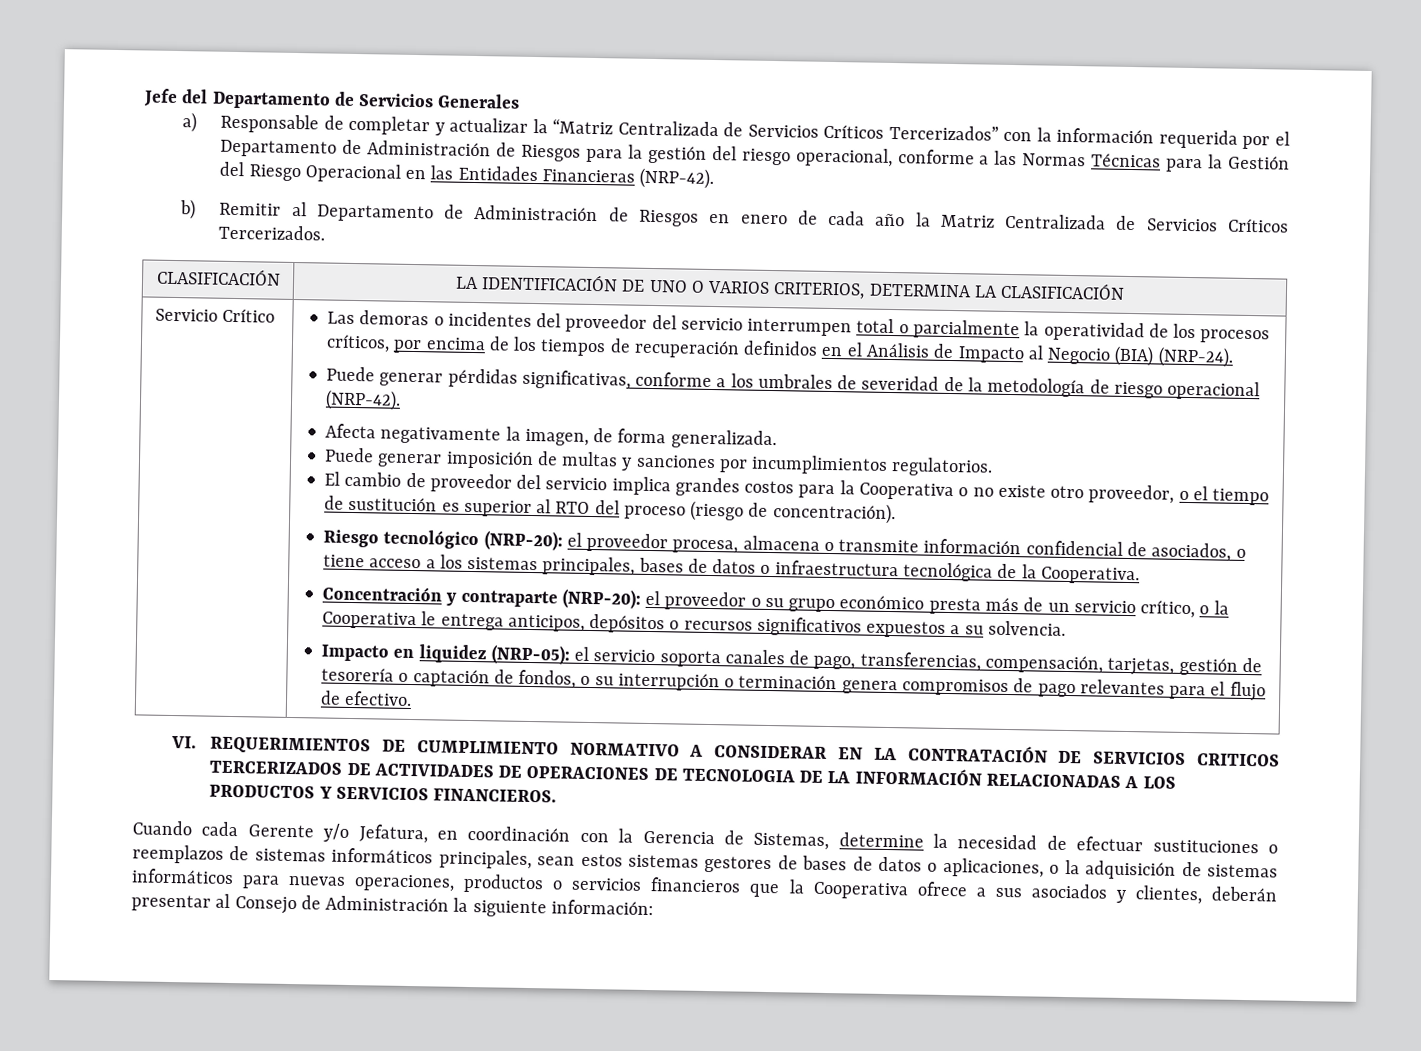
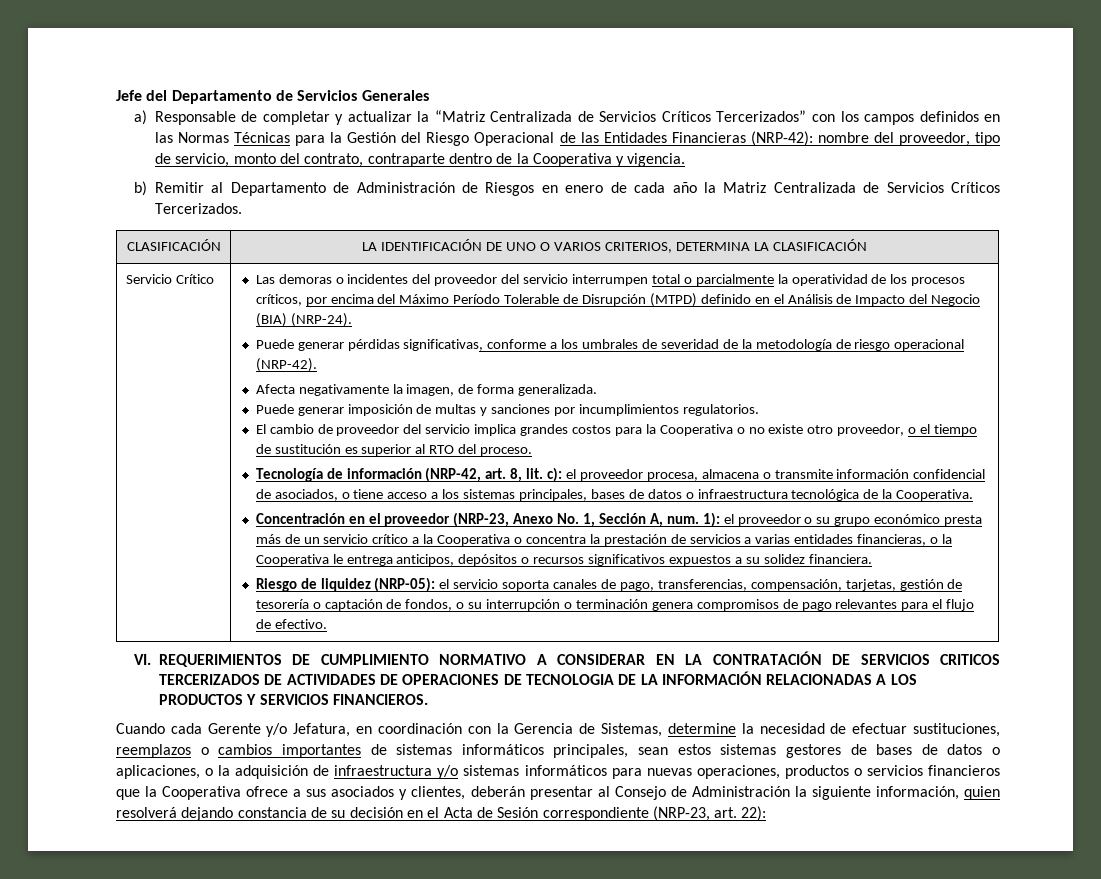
- a) Responsable de completar y actualizar la “Matriz Centralizada de Servicios Críticos Tercerizados” con la información requerida por el Departamento de Administración de Riesgos para la gestión del riesgo operacional, conforme a las Normas Técnicas para la Gestión del Riesgo Operacional en las Entidades Financieras (NRP-42).
+ a) Responsable de completar y actualizar la “Matriz Centralizada de Servicios Críticos Tercerizados” con los campos definidos en las Normas Técnicas para la Gestión del Riesgo Operacional de las Entidades Financieras (NRP-42): nombre del proveedor, tipo de servicio, monto del contrato, contraparte dentro de la Cooperativa y vigencia.
- Las demoras o incidentes del proveedor del servicio interrumpen total o parcialmente la operatividad de los procesos críticos, por encima de los tiempos de recuperación definidos en el Análisis de Impacto al Negocio (BIA) (NRP-24).
+ Las demoras o incidentes del proveedor del servicio interrumpen total o parcialmente la operatividad de los procesos críticos, por encima del Máximo Período Tolerable de Disrupción (MTPD) definido en el Análisis de Impacto del Negocio (BIA) (NRP-24).
- El cambio de proveedor del servicio implica grandes costos para la Cooperativa o no existe otro proveedor, o el tiempo de sustitución es superior al RTO del proceso (riesgo de concentración).
- Riesgo tecnológico (NRP-20): el proveedor procesa, almacena o transmite información confidencial de asociados, o tiene acceso a los sistemas principales, bases de datos o infraestructura tecnológica de la Cooperativa.
+ El cambio de proveedor del servicio implica grandes costos para la Cooperativa o no existe otro proveedor, o el tiempo de sustitución es superior al RTO del proceso.
+ Tecnología de información (NRP-42, art. 8, lit. c): el proveedor procesa, almacena o transmite información confidencial de asociados, o tiene acceso a los sistemas principales, bases de datos o infraestructura tecnológica de la Cooperativa.
- Concentración y contraparte (NRP-20): el proveedor o su grupo económico presta más de un servicio crítico, o la Cooperativa le entrega anticipos, depósitos o recursos significativos expuestos a su solvencia.
- Impacto en liquidez (NRP-05): el servicio soporta canales de pago, transferencias, compensación, tarjetas, gestión de tesorería o captación de fondos, o su interrupción o terminación genera compromisos de pago relevantes para el flujo de efectivo.
+ Concentración en el proveedor (NRP-23, Anexo No. 1, Sección A, num. 1): el proveedor o su grupo económico presta más de un servicio crítico a la Cooperativa o concentra la prestación de servicios a varias entidades financieras, o la Cooperativa le entrega anticipos, depósitos o recursos significativos expuestos a su solidez financiera.
+ Riesgo de liquidez (NRP-05): el servicio soporta canales de pago, transferencias, compensación, tarjetas, gestión de tesorería o captación de fondos, o su interrupción o terminación genera compromisos de pago relevantes para el flujo de efectivo.
- Cuando cada Gerente y/o Jefatura, en coordinación con la Gerencia de Sistemas, determine la necesidad de efectuar sustituciones o reemplazos de sistemas informáticos principales, sean estos sistemas gestores de bases de datos o aplicaciones, o la adquisición de sistemas informáticos para nuevas operaciones, productos o servicios financieros que la Cooperativa ofrece a sus asociados y clientes, deberán presentar al Consejo de Administración la siguiente información:
+ Cuando cada Gerente y/o Jefatura, en coordinación con la Gerencia de Sistemas, determine la necesidad de efectuar sustituciones, reemplazos o cambios importantes de sistemas informáticos principales, sean estos sistemas gestores de bases de datos o aplicaciones, o la adquisición de infraestructura y/o sistemas informáticos para nuevas operaciones, productos o servicios financieros que la Cooperativa ofrece a sus asociados y clientes, deberán presentar al Consejo de Administración la siguiente información, quien resolverá dejando constancia de su decisión en el Acta de Sesión correspondiente (NRP-23, art. 22):

